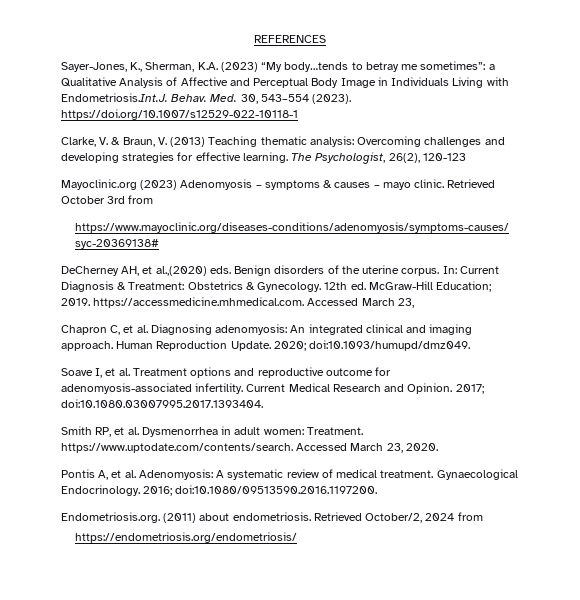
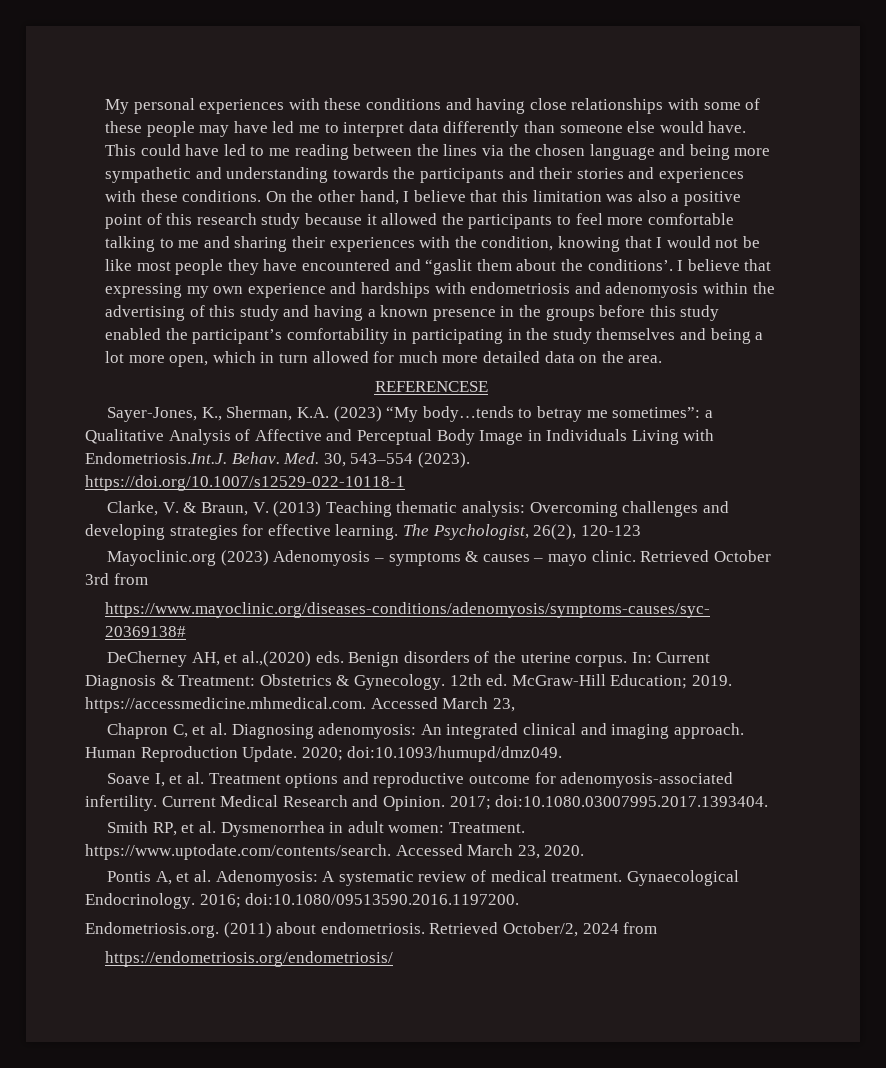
- REFERENCES
+ My personal experiences with these conditions and having close relationships with some of these people may have led me to interpret data differently than someone else would have. This could have led to me reading between the lines via the chosen language and being more sympathetic and understanding towards the participants and their stories and experiences with these conditions. On the other hand, I believe that this limitation was also a positive point of this research study because it allowed the participants to feel more comfortable talking to me and sharing their experiences with the condition, knowing that I would not be like most people they have encountered and “gaslit them about the conditions’. I believe that expressing my own experience and hardships with endometriosis and adenomyosis within the advertising of this study and having a known presence in the groups before this study enabled the participant’s comfortability in participating in the study themselves and being a lot more open, which in turn allowed for much more detailed data on the area.
+ REFERENCESE

